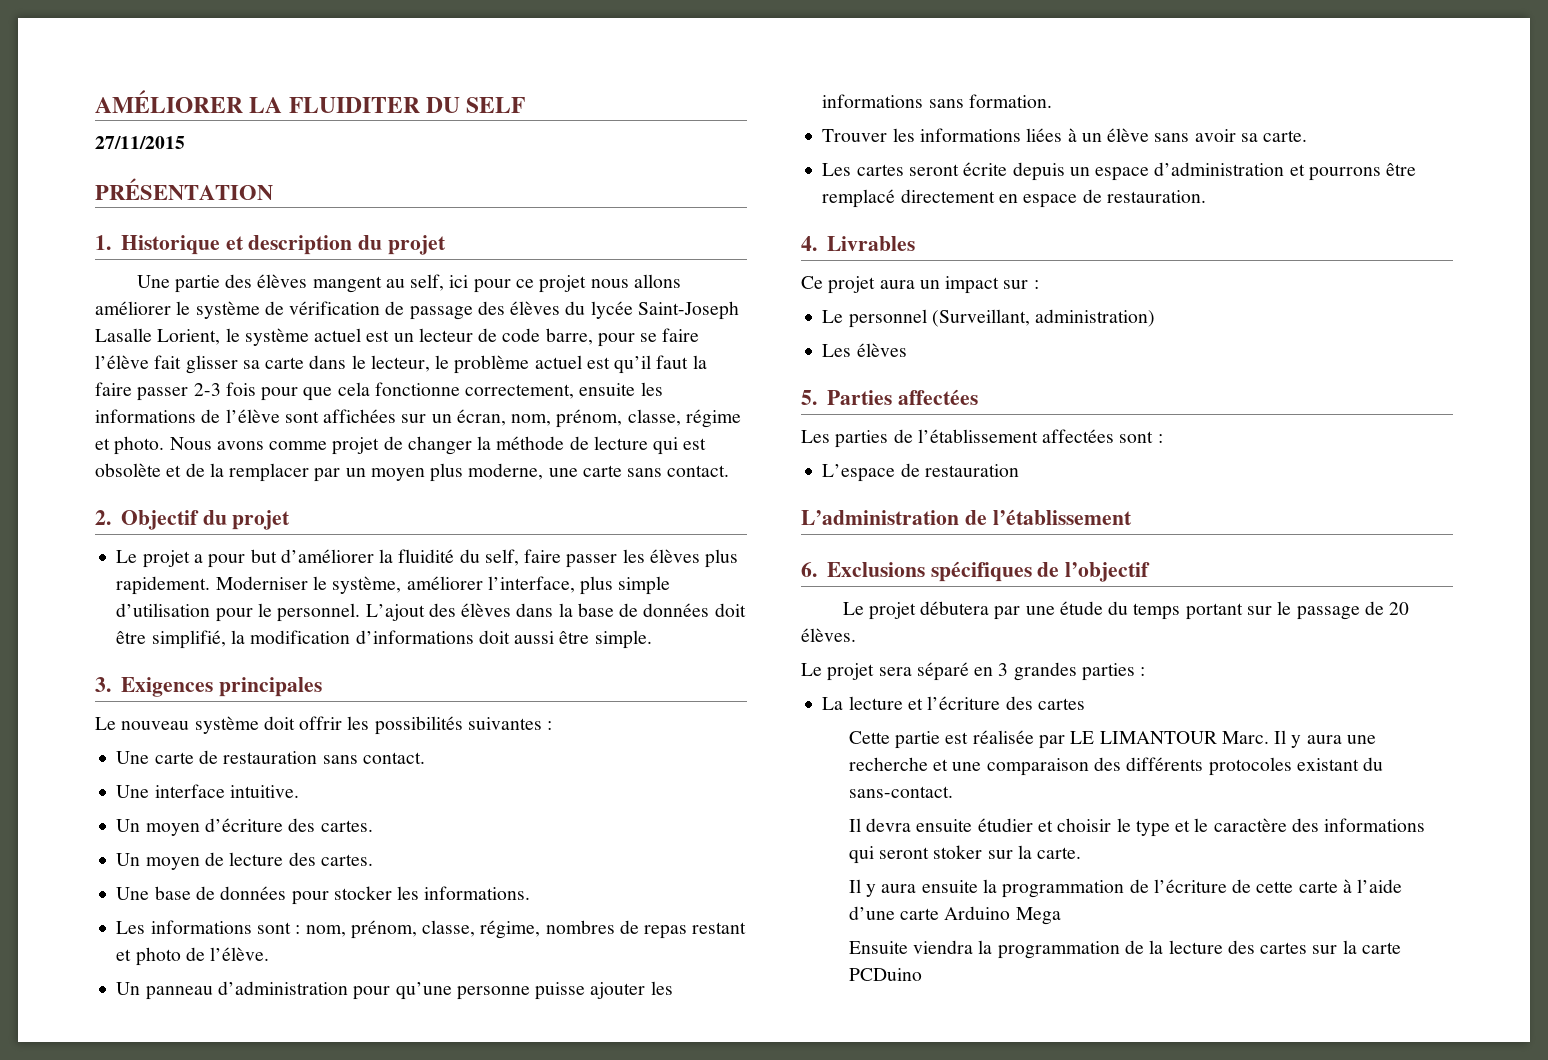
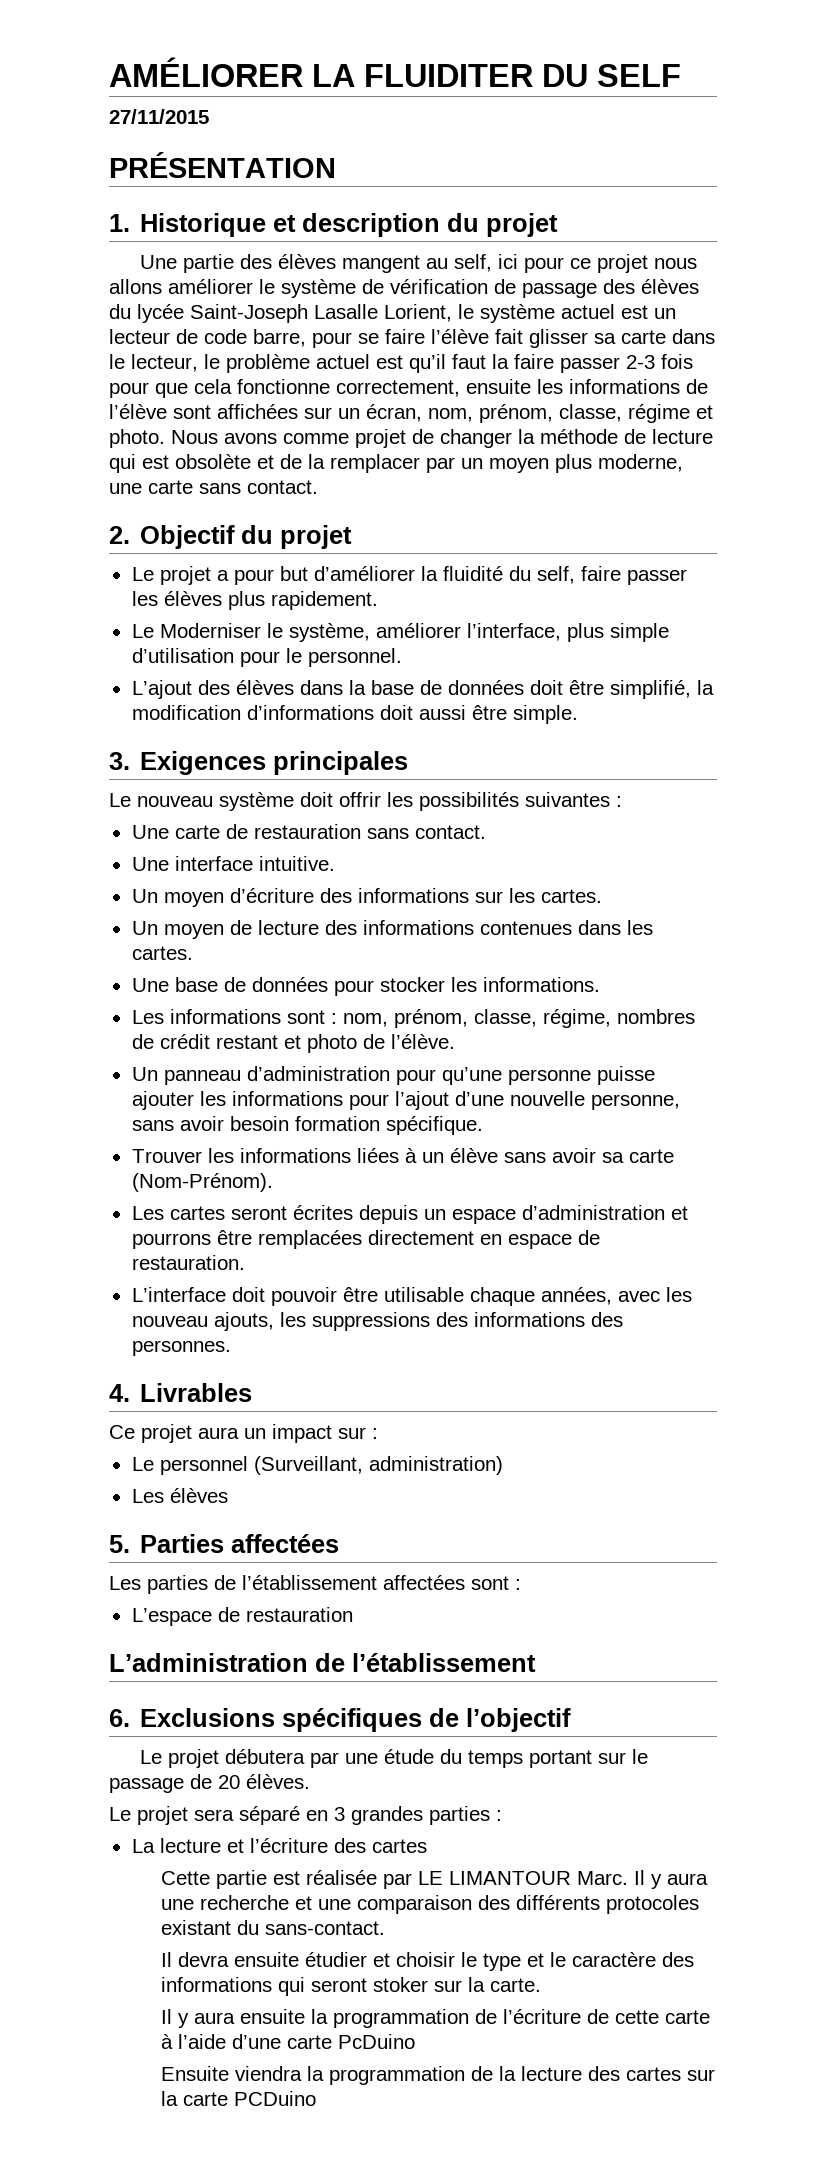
- Le projet a pour but d’améliorer la fluidité du self, faire passer les élèves plus rapidement. Moderniser le système, améliorer l’interface, plus simple d’utilisation pour le personnel. L’ajout des élèves dans la base de données doit être simplifié, la modification d’informations doit aussi être simple.
+ Le projet a pour but d’améliorer la fluidité du self, faire passer les élèves plus rapidement.
+ Le Moderniser le système, améliorer l’interface, plus simple d’utilisation pour le personnel.
+ L’ajout des élèves dans la base de données doit être simplifié, la modification d’informations doit aussi être simple.
- Un moyen d’écriture des cartes.
+ Un moyen d’écriture des informations sur les cartes.
- Un moyen de lecture des cartes.
+ Un moyen de lecture des informations contenues dans les cartes.
- Les informations sont : nom, prénom, classe, régime, nombres de repas restant et photo de l’élève.
+ Les informations sont : nom, prénom, classe, régime, nombres de crédit restant et photo de l’élève.
- Un panneau d’administration pour qu’une personne puisse ajouter les informations sans formation.
+ Un panneau d’administration pour qu’une personne puisse ajouter les informations pour l’ajout d’une nouvelle personne, sans avoir besoin formation spécifique.
- Trouver les informations liées à un élève sans avoir sa carte.
+ Trouver les informations liées à un élève sans avoir sa carte (Nom-Prénom).
- Les cartes seront écrite depuis un espace d’administration et pourrons être remplacé directement en espace de restauration.
+ Les cartes seront écrites depuis un espace d’administration et pourrons être remplacées directement en espace de restauration.
+ L’interface doit pouvoir être utilisable chaque années, avec les nouveau ajouts, les suppressions des informations des personnes.
- Il y aura ensuite la programmation de l’écriture de cette carte à l’aide d’une carte Arduino Mega
+ Il y aura ensuite la programmation de l’écriture de cette carte à l’aide d’une carte PcDuino

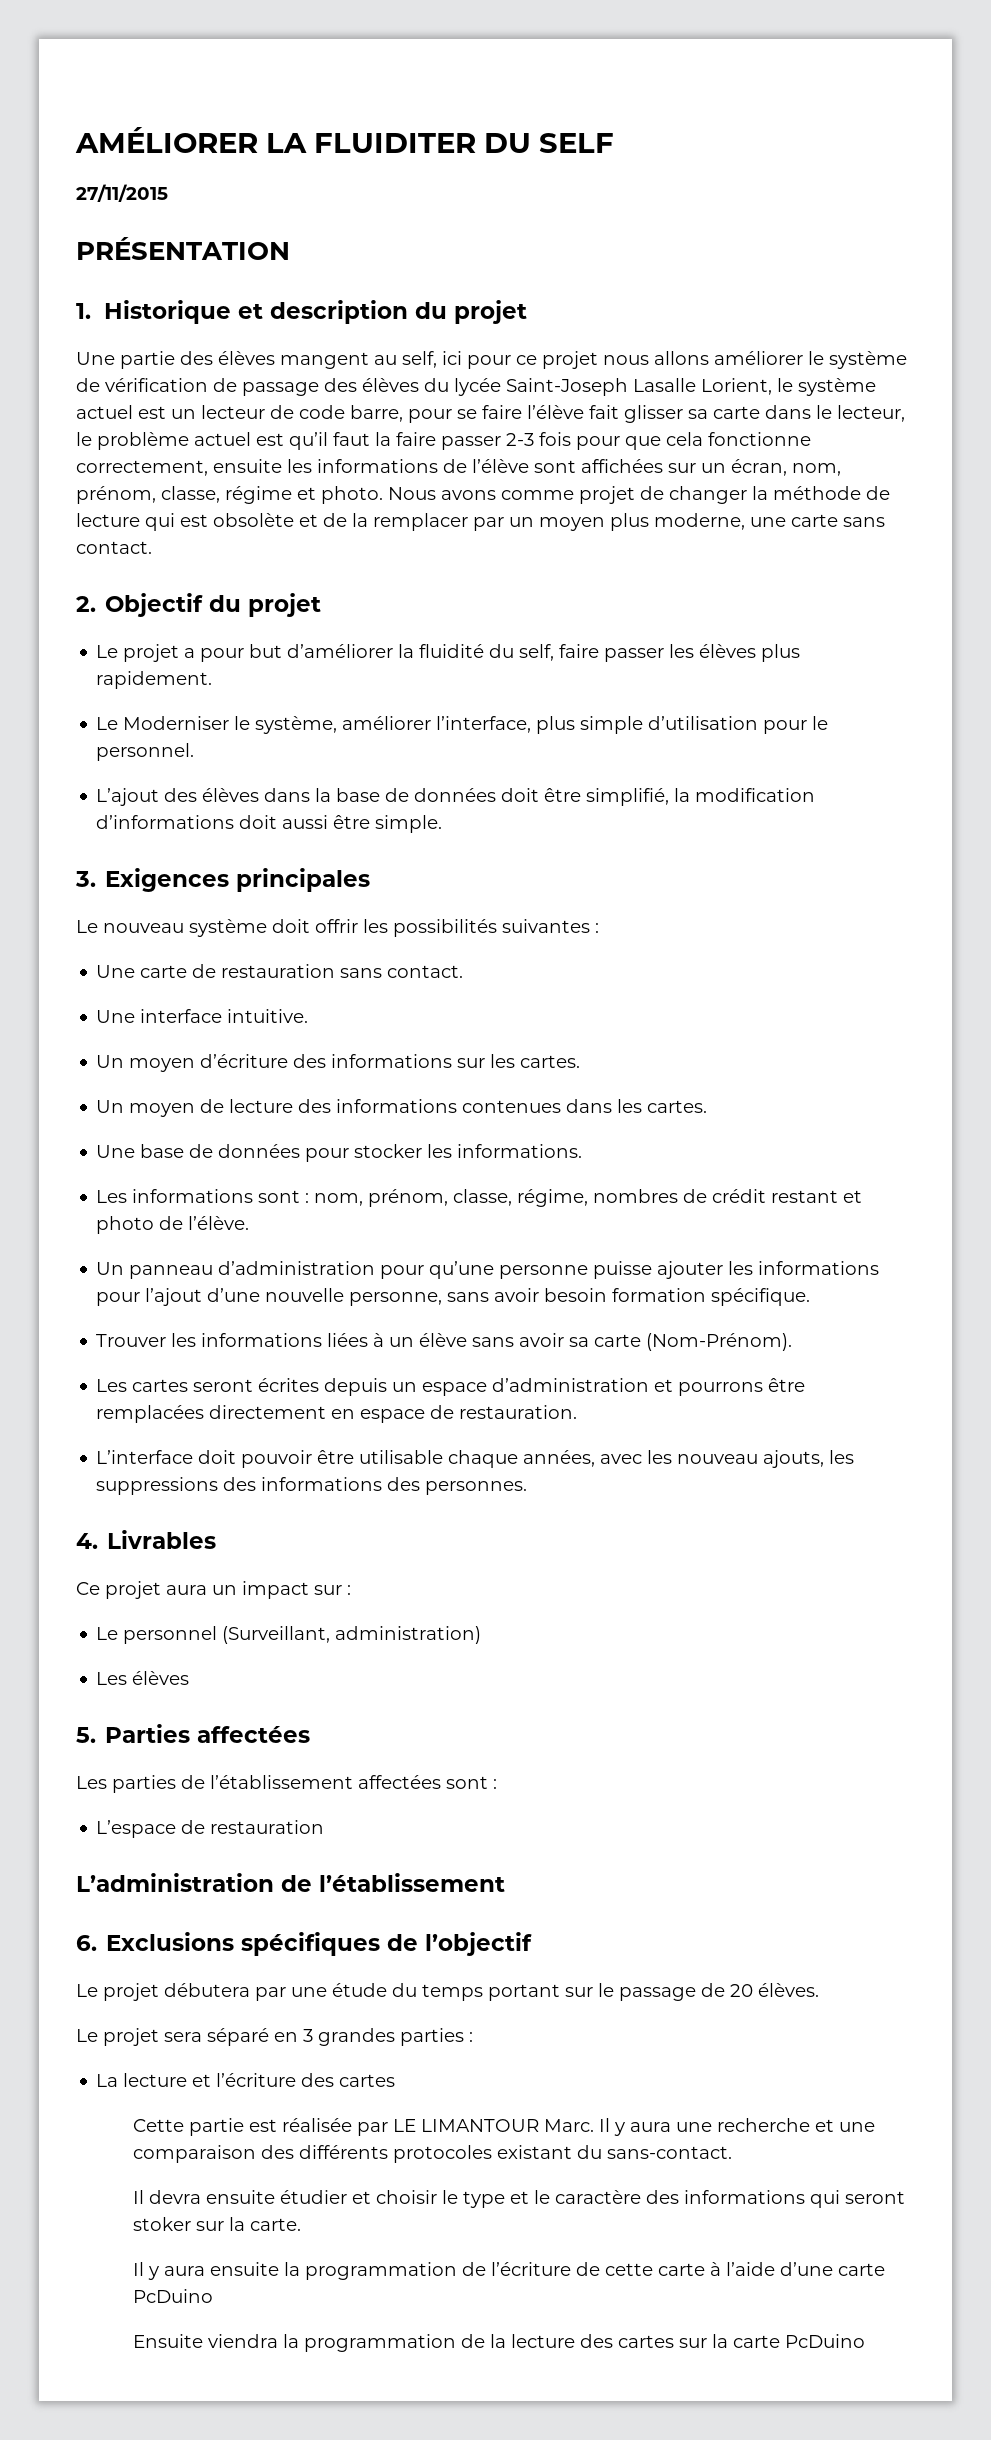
- Ensuite viendra la programmation de la lecture des cartes sur la carte PCDuino
+ Ensuite viendra la programmation de la lecture des cartes sur la carte PcDuino

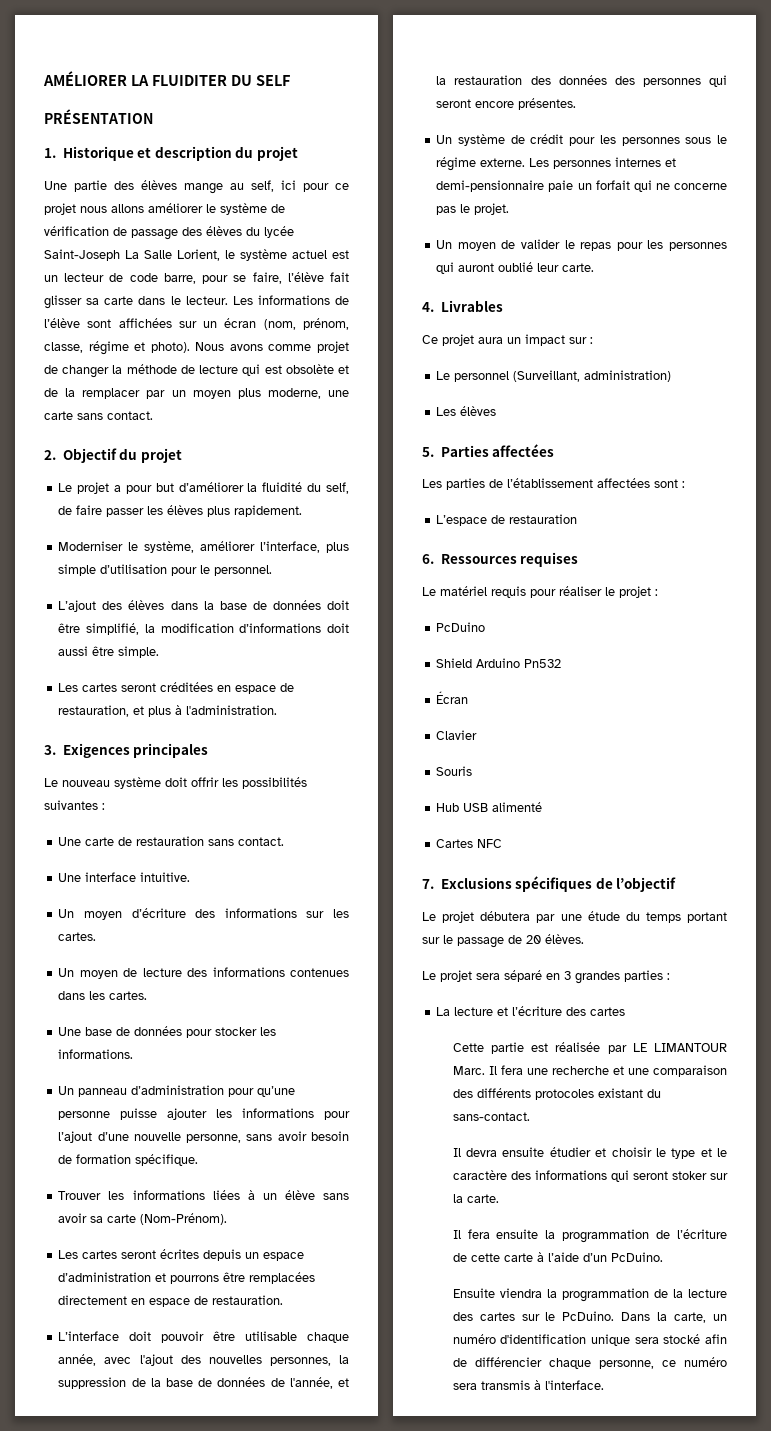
- 27/11/2015
- Une partie des élèves mangent au self, ici pour ce projet nous allons améliorer le système de vérification de passage des élèves du lycée Saint-Joseph Lasalle Lorient, le système actuel est un lecteur de code barre, pour se faire l’élève fait glisser sa carte dans le lecteur, le problème actuel est qu’il faut la faire passer 2-3 fois pour que cela fonctionne correctement, ensuite les informations de l’élève sont affichées sur un écran, nom, prénom, classe, régime et photo.
+ Une partie des élèves mange au self, ici pour ce projet nous allons améliorer le système de vérification de passage des élèves du lycée Saint-Joseph La Salle Lorient, le système actuel est un lecteur de code barre, pour se faire, l’élève fait glisser sa carte dans le lecteur. Les informations de l’élève sont affichées sur un écran (nom, prénom, classe, régime et photo).
- Le projet a pour but d’améliorer la fluidité du self, faire passer les élèves plus rapidement.
+ Le projet a pour but d’améliorer la fluidité du self, de faire passer les élèves plus rapidement.
- Le Moderniser le système, améliorer l’interface, plus simple d’utilisation pour le personnel.
+ Moderniser le système, améliorer l’interface, plus simple d’utilisation pour le personnel.
+ Les cartes seront créditées en espace de restauration, et plus à l'administration.
- Les informations sont : nom, prénom, classe, régime, nombres de crédit restant et photo de l’élève.
- Un panneau d’administration pour qu’une personne puisse ajouter les informations pour l’ajout d’une nouvelle personne, sans avoir besoin formation spécifique.
+ Un panneau d’administration pour qu’une personne puisse ajouter les informations pour l’ajout d’une nouvelle personne, sans avoir besoin de formation spécifique.
- L’interface doit pouvoir être utilisable chaque années, avec les nouveau ajouts, les suppressions des informations des personnes.
+ L’interface doit pouvoir être utilisable chaque année, avec l'ajout des nouvelles personnes, la suppression de la base de données de l'année, et la restauration des données des personnes qui seront encore présentes.
+ Un système de crédit pour les personnes sous le régime externe. Les personnes internes et demi-pensionnaire paie un forfait qui ne concerne pas le projet.
+ Un moyen de valider le repas pour les personnes qui auront oublié leur carte.
- L’administration de l’établissement
- 6. Exclusions spécifiques de l’objectif
+ 6. Ressources requises
+ Le matériel requis pour réaliser le projet :
+ PcDuino
+ Shield Arduino Pn532
+ Écran
+ Clavier
+ Souris
+ Hub USB alimenté
+ Cartes NFC
+ 7. Exclusions spécifiques de l’objectif
- Il y aura une recherche et une comparaison des différents protocoles existant du sans-contact.
+ Il fera une recherche et une comparaison des différents protocoles existant du sans-contact.
- Il y aura ensuite la programmation de l’écriture de cette carte à l’aide d’une carte PcDuino
+ Il fera ensuite la programmation de l’écriture de cette carte à l’aide d’un PcDuino.
- Ensuite viendra la programmation de la lecture des cartes sur la carte PcDuino
+ Ensuite viendra la programmation de la lecture des cartes sur le PcDuino. Dans la carte, un numéro d'identification unique sera stocké afin de différencier chaque personne, ce numéro sera transmis à l'interface.

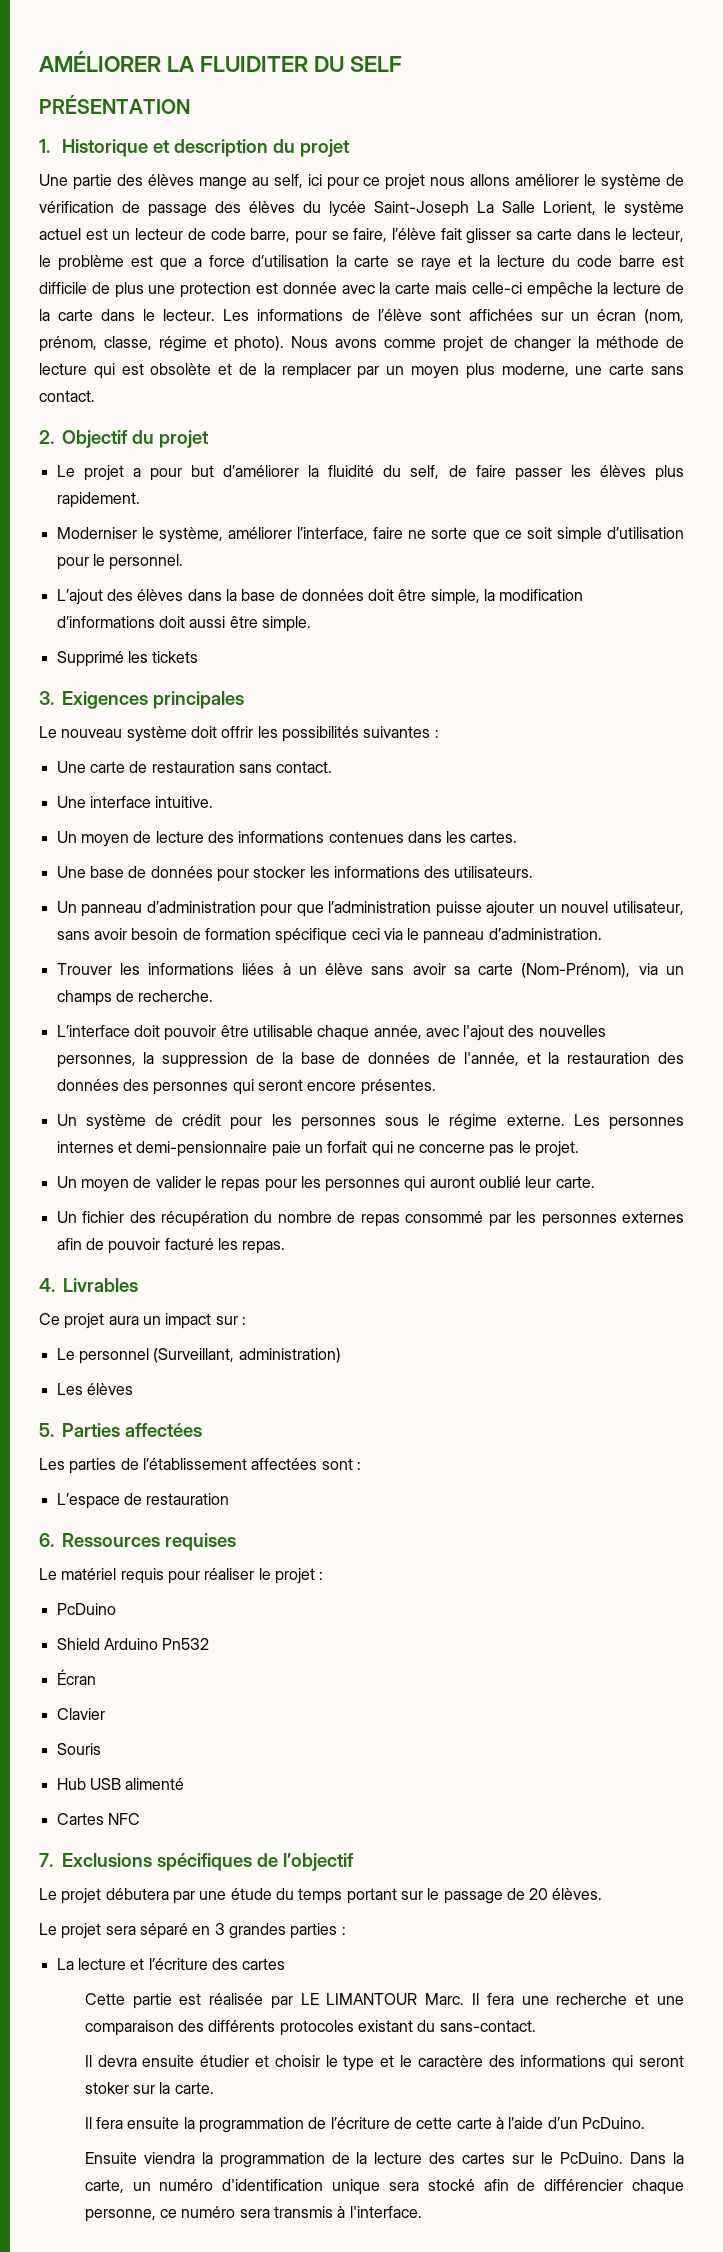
- Une partie des élèves mange au self, ici pour ce projet nous allons améliorer le système de vérification de passage des élèves du lycée Saint-Joseph La Salle Lorient, le système actuel est un lecteur de code barre, pour se faire, l’élève fait glisser sa carte dans le lecteur.
+ Une partie des élèves mange au self, ici pour ce projet nous allons améliorer le système de vérification de passage des élèves du lycée Saint-Joseph La Salle Lorient, le système actuel est un lecteur de code barre, pour se faire, l’élève fait glisser sa carte dans le lecteur, le problème est que a force d’utilisation la carte se raye et la lecture du code barre est difficile de plus une protection est donnée avec la carte mais celle-ci empêche la lecture de la carte dans le lecteur.
- Moderniser le système, améliorer l’interface, plus simple d’utilisation pour le personnel.
+ Moderniser le système, améliorer l’interface, faire ne sorte que ce soit simple d’utilisation pour le personnel.
- L’ajout des élèves dans la base de données doit être simplifié, la modification d’informations doit aussi être simple.
+ L’ajout des élèves dans la base de données doit être simple, la modification d’informations doit aussi être simple.
- Les cartes seront créditées en espace de restauration, et plus à l'administration.
+ Supprimé les tickets
- Un moyen d’écriture des informations sur les cartes.
- Une base de données pour stocker les informations.
+ Une base de données pour stocker les informations des utilisateurs.
- Un panneau d’administration pour qu’une personne puisse ajouter les informations pour l’ajout d’une nouvelle personne, sans avoir besoin de formation spécifique.
+ Un panneau d’administration pour que l’administration puisse ajouter un nouvel utilisateur, sans avoir besoin de formation spécifique ceci via le panneau d’administration.
- Trouver les informations liées à un élève sans avoir sa carte (Nom-Prénom).
- Les cartes seront écrites depuis un espace d’administration et pourrons être remplacées directement en espace de restauration.
+ Trouver les informations liées à un élève sans avoir sa carte (Nom-Prénom), via un champs de recherche.
+ Un fichier des récupération du nombre de repas consommé par les personnes externes afin de pouvoir facturé les repas.

